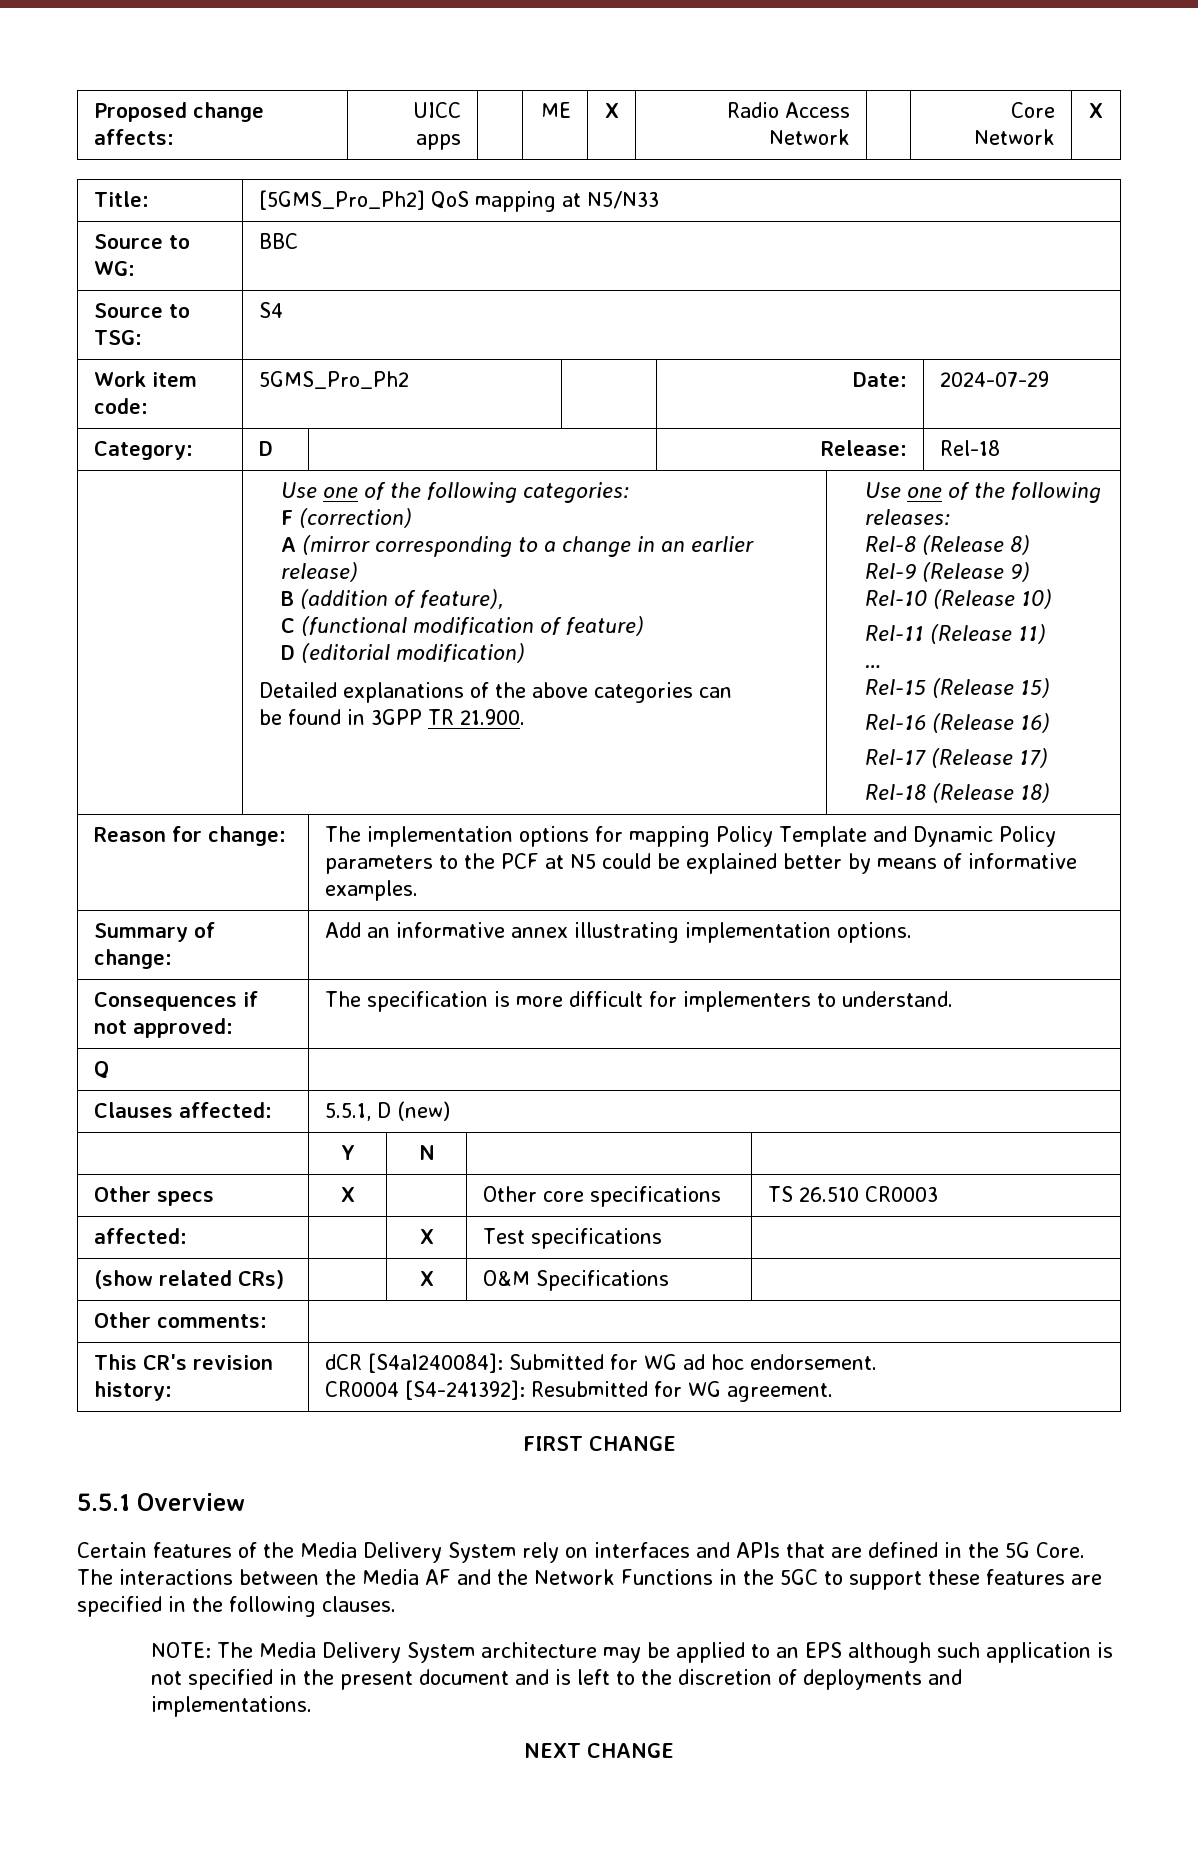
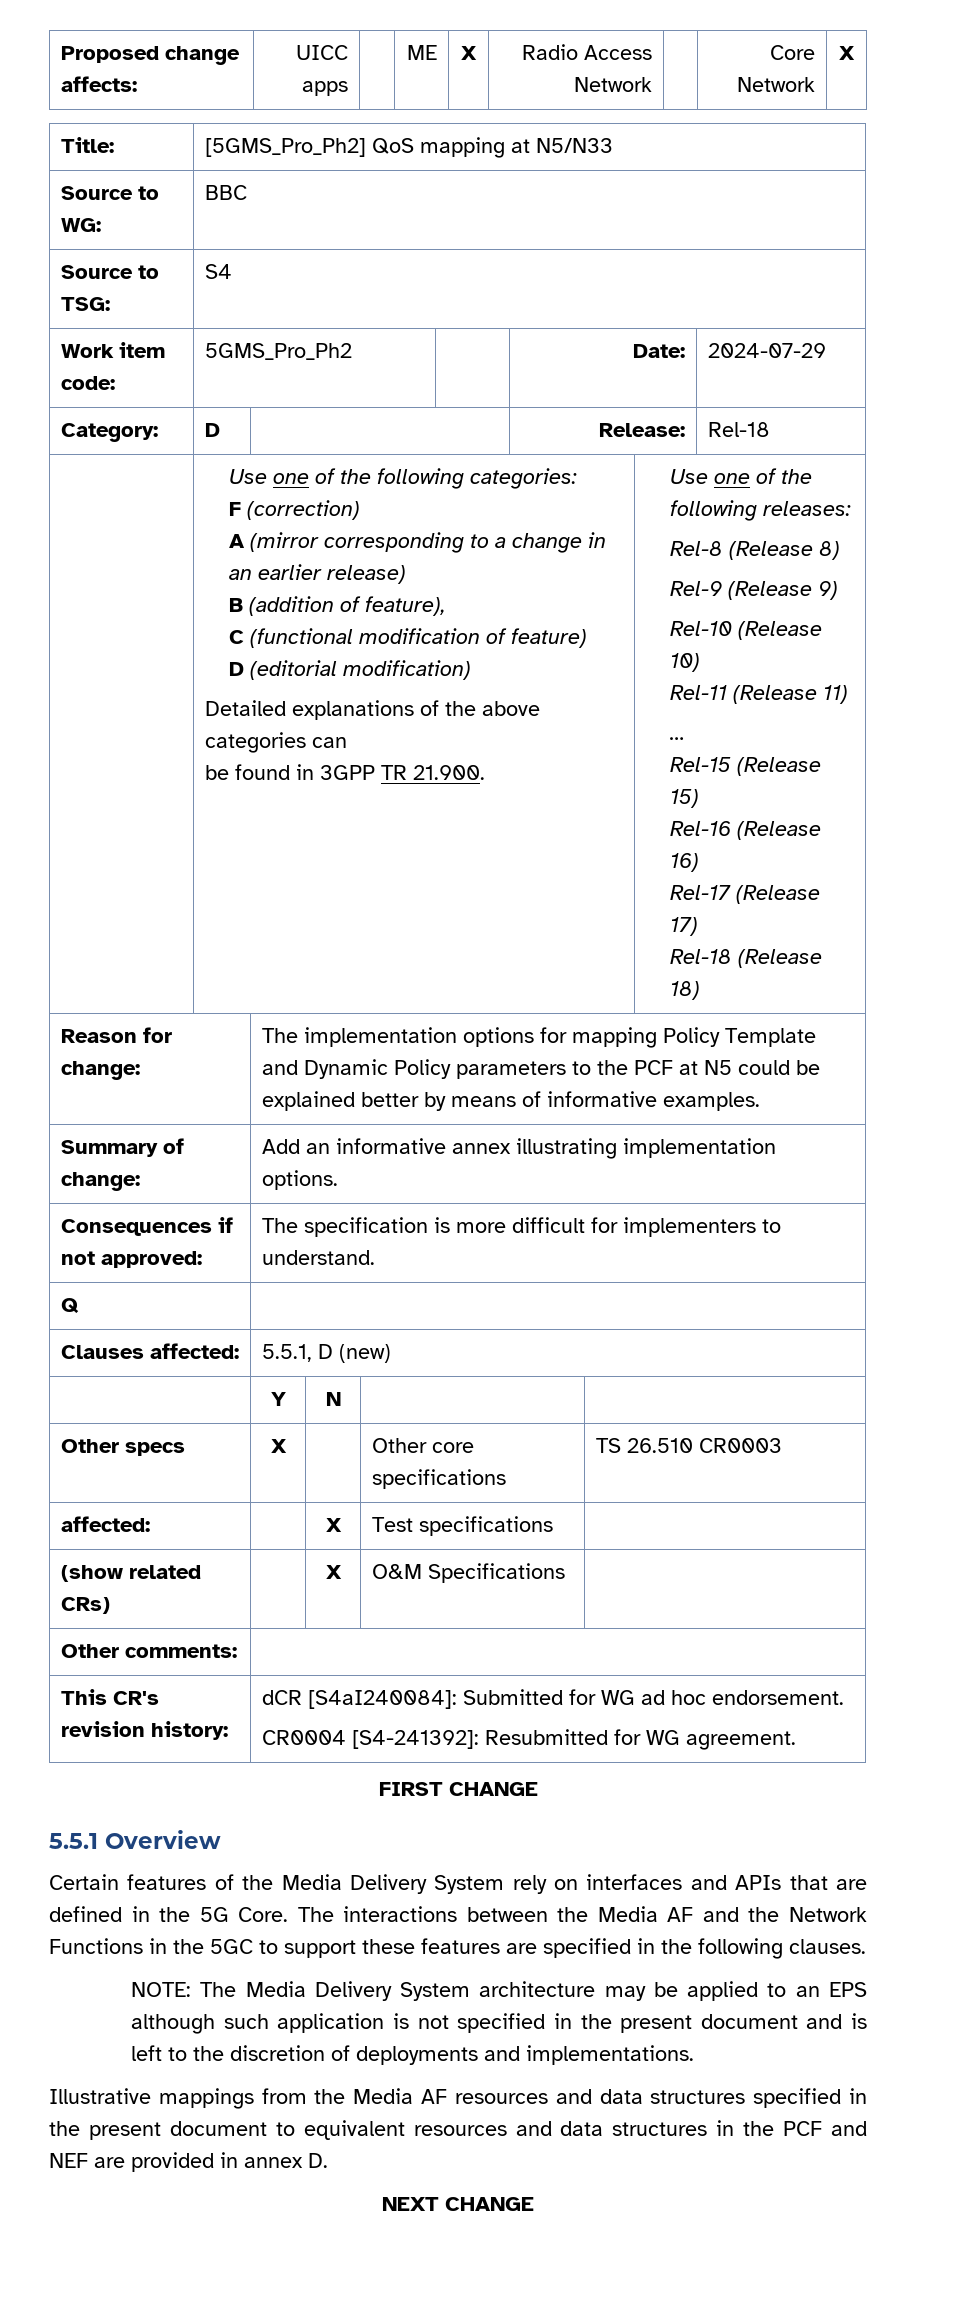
+ Illustrative mappings from the Media AF resources and data structures specified in the present document to equivalent resources and data structures in the PCF and NEF are provided in annex D.

